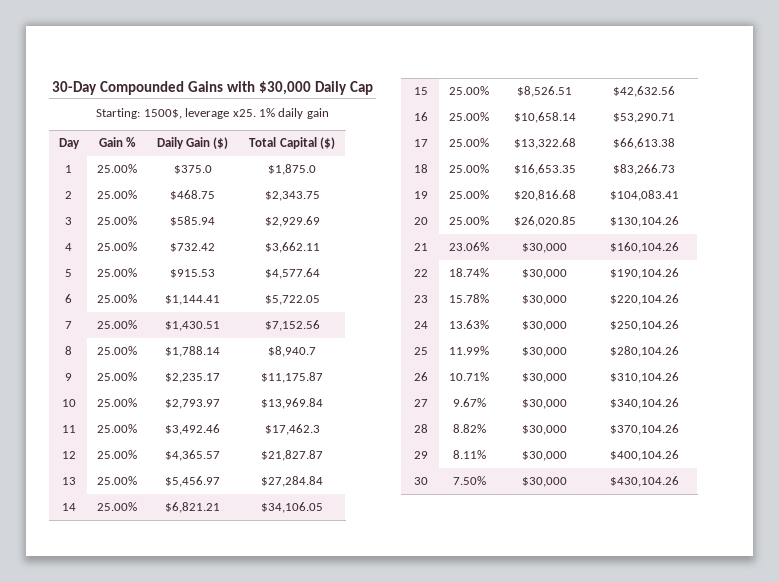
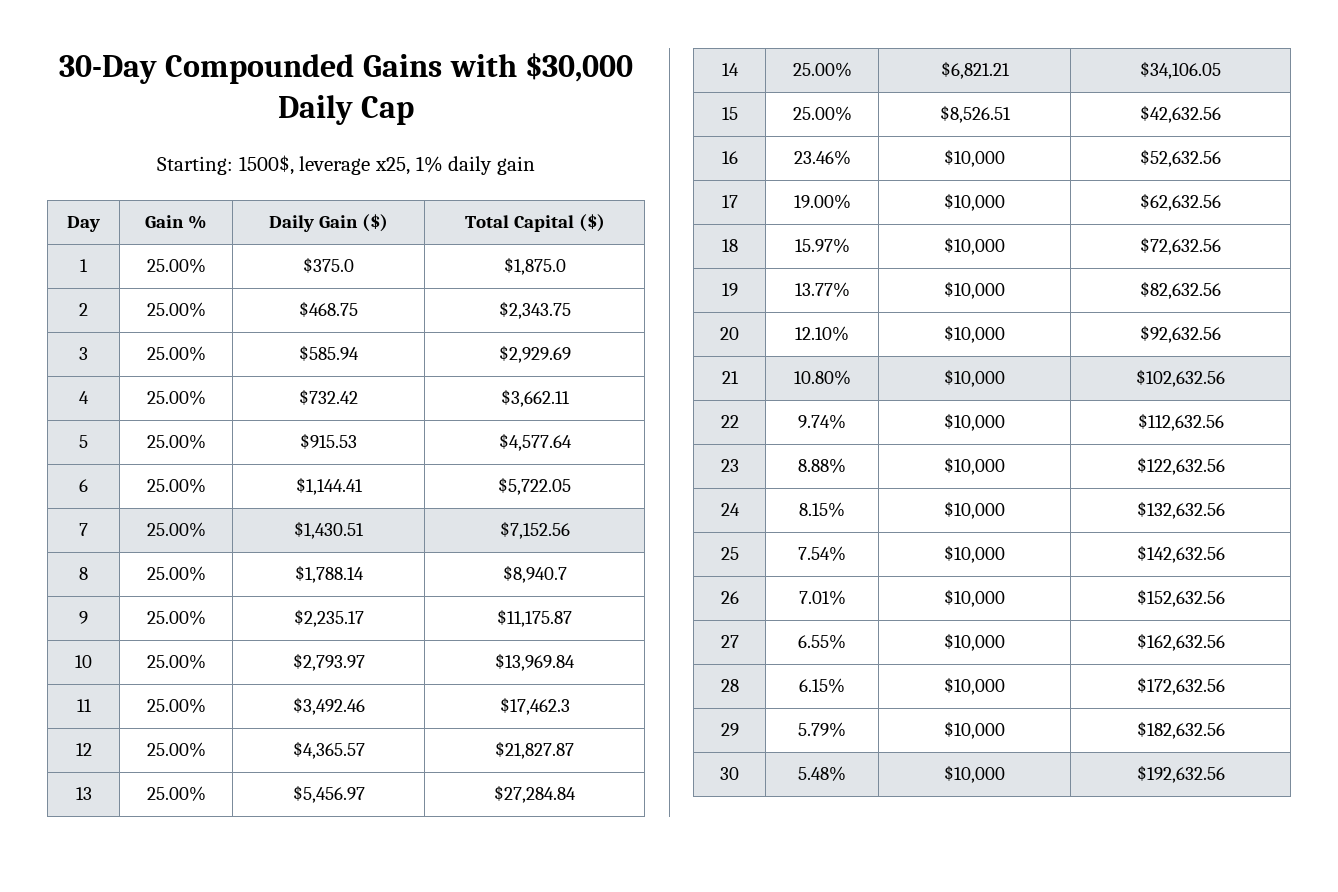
- Starting: 1500$, leverage x25. 1% daily gain
+ Starting: 1500$, leverage x25, 1% daily gain
- 16 | 25.00% | $10,658.14 | $53,290.71
- 17 | 25.00% | $13,322.68 | $66,613.38
- 18 | 25.00% | $16,653.35 | $83,266.73
- 19 | 25.00% | $20,816.68 | $104,083.41
- 20 | 25.00% | $26,020.85 | $130,104.26
- 21 | 23.06% | $30,000 | $160,104.26
- 22 | 18.74% | $30,000 | $190,104.26
- 23 | 15.78% | $30,000 | $220,104.26
- 24 | 13.63% | $30,000 | $250,104.26
- 25 | 11.99% | $30,000 | $280,104.26
- 26 | 10.71% | $30,000 | $310,104.26
- 27 | 9.67% | $30,000 | $340,104.26
- 28 | 8.82% | $30,000 | $370,104.26
- 29 | 8.11% | $30,000 | $400,104.26
- 30 | 7.50% | $30,000 | $430,104.26
+ 16 | 23.46% | $10,000 | $52,632.56
+ 17 | 19.00% | $10,000 | $62,632.56
+ 18 | 15.97% | $10,000 | $72,632.56
+ 19 | 13.77% | $10,000 | $82,632.56
+ 20 | 12.10% | $10,000 | $92,632.56
+ 21 | 10.80% | $10,000 | $102,632.56
+ 22 | 9.74% | $10,000 | $112,632.56
+ 23 | 8.88% | $10,000 | $122,632.56
+ 24 | 8.15% | $10,000 | $132,632.56
+ 25 | 7.54% | $10,000 | $142,632.56
+ 26 | 7.01% | $10,000 | $152,632.56
+ 27 | 6.55% | $10,000 | $162,632.56
+ 28 | 6.15% | $10,000 | $172,632.56
+ 29 | 5.79% | $10,000 | $182,632.56
+ 30 | 5.48% | $10,000 | $192,632.56

